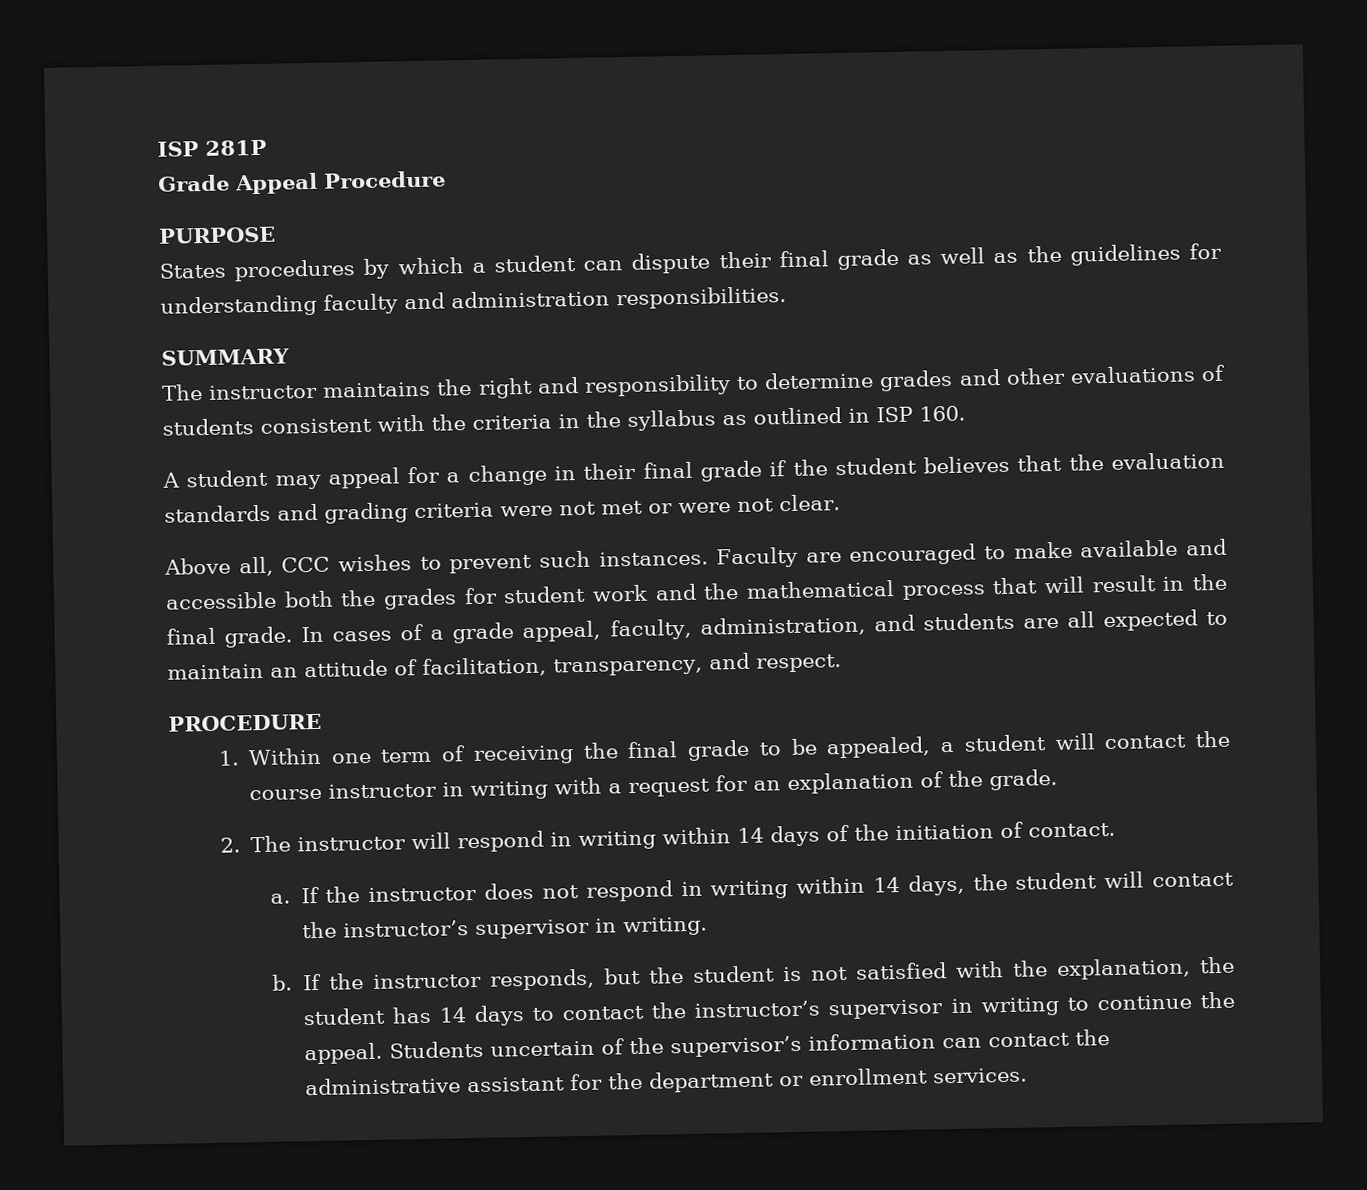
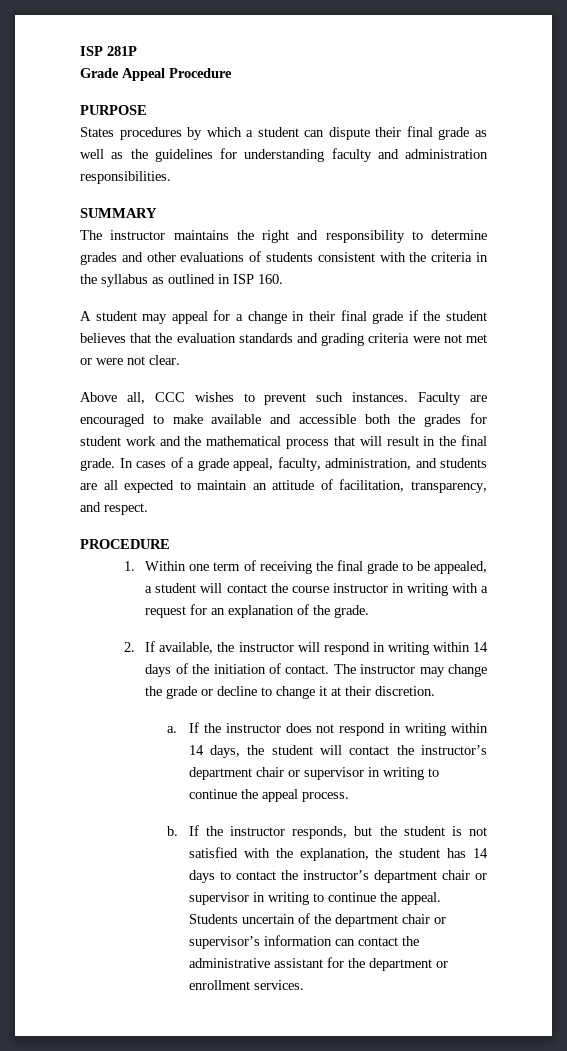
- 2. The instructor will respond in writing within 14 days of the initiation of contact.
+ 2. If available, the instructor will respond in writing within 14 days of the initiation of contact. The instructor may change the grade or decline to change it at their discretion.
- If the instructor does not respond in writing within 14 days, the student will contact the instructor’s supervisor in writing.
+ If the instructor does not respond in writing within 14 days, the student will contact the instructor’s department chair or supervisor in writing to continue the appeal process.
- If the instructor responds, but the student is not satisfied with the explanation, the student has 14 days to contact the instructor’s supervisor in writing to continue the appeal.
+ If the instructor responds, but the student is not satisfied with the explanation, the student has 14 days to contact the instructor’s department chair or supervisor in writing to continue the appeal.
- Students uncertain of the supervisor’s information can contact the administrative assistant for the department or enrollment services.
+ Students uncertain of the department chair or supervisor’s information can contact the administrative assistant for the department or enrollment services.

